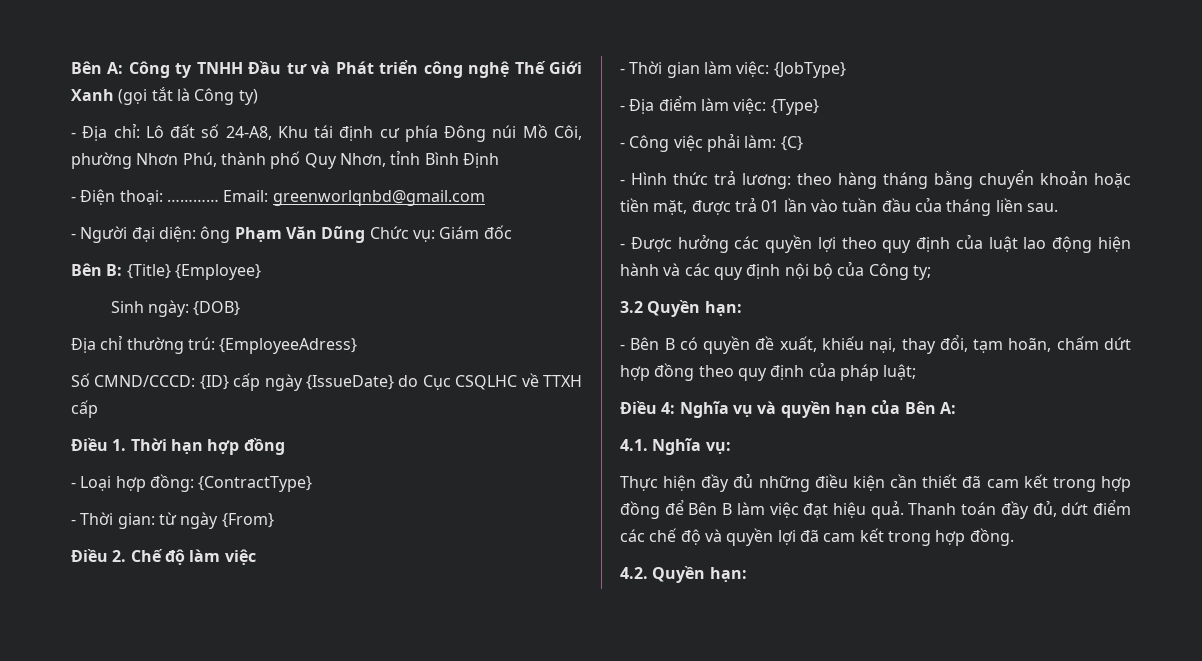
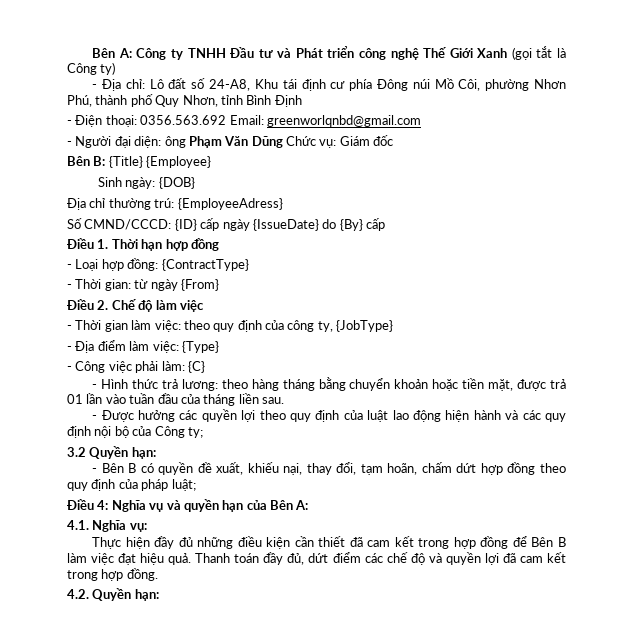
- - Điện thoại: ………… Email: greenworlqnbd@gmail.com
+ - Điện thoại: 0356.563.692 Email: greenworlqnbd@gmail.com
- Số CMND/CCCD: {ID} cấp ngày {IssueDate} do Cục CSQLHC về TTXH cấp
+ Số CMND/CCCD: {ID} cấp ngày {IssueDate} do {By} cấp
- - Thời gian làm việc: {JobType}
+ - Thời gian làm việc: theo quy định của công ty, {JobType}

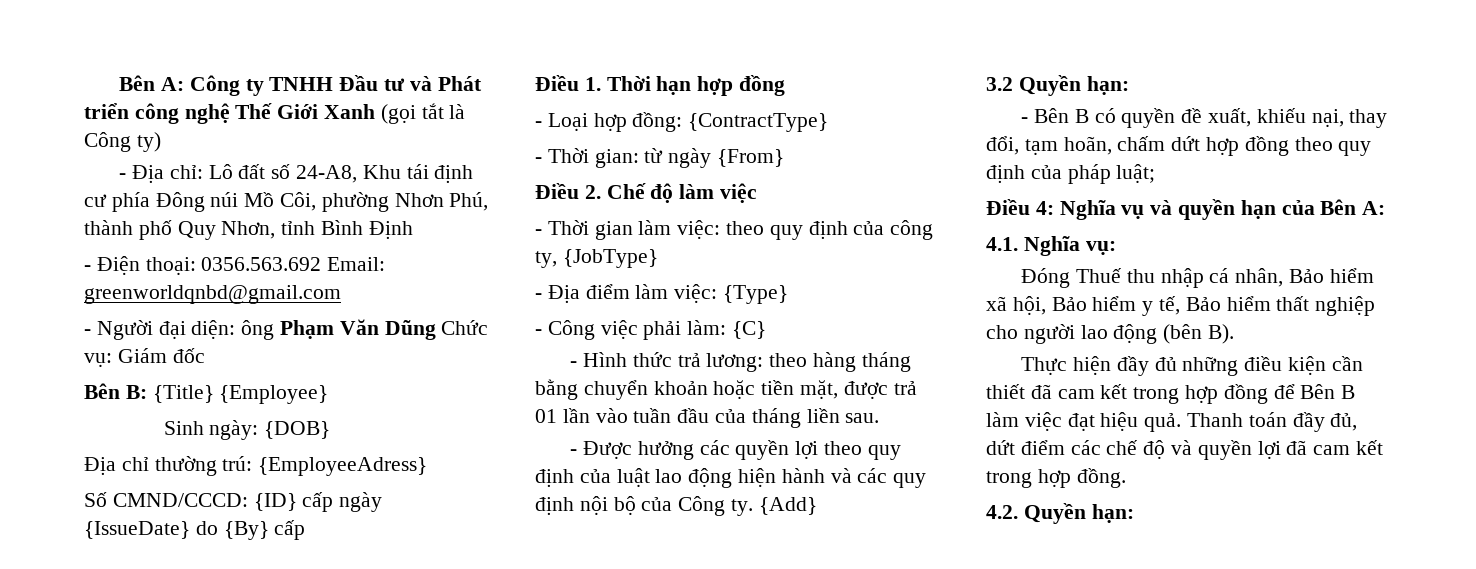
- - Điện thoại: 0356.563.692 Email: greenworlqnbd@gmail.com
+ - Điện thoại: 0356.563.692 Email: greenworldqnbd@gmail.com
- - Được hưởng các quyền lợi theo quy định của luật lao động hiện hành và các quy định nội bộ của Công ty;
+ - Được hưởng các quyền lợi theo quy định của luật lao động hiện hành và các quy định nội bộ của Công ty. {Add}
+ Đóng Thuế thu nhập cá nhân, Bảo hiểm xã hội, Bảo hiểm y tế, Bảo hiểm thất nghiệp cho người lao động (bên B).

